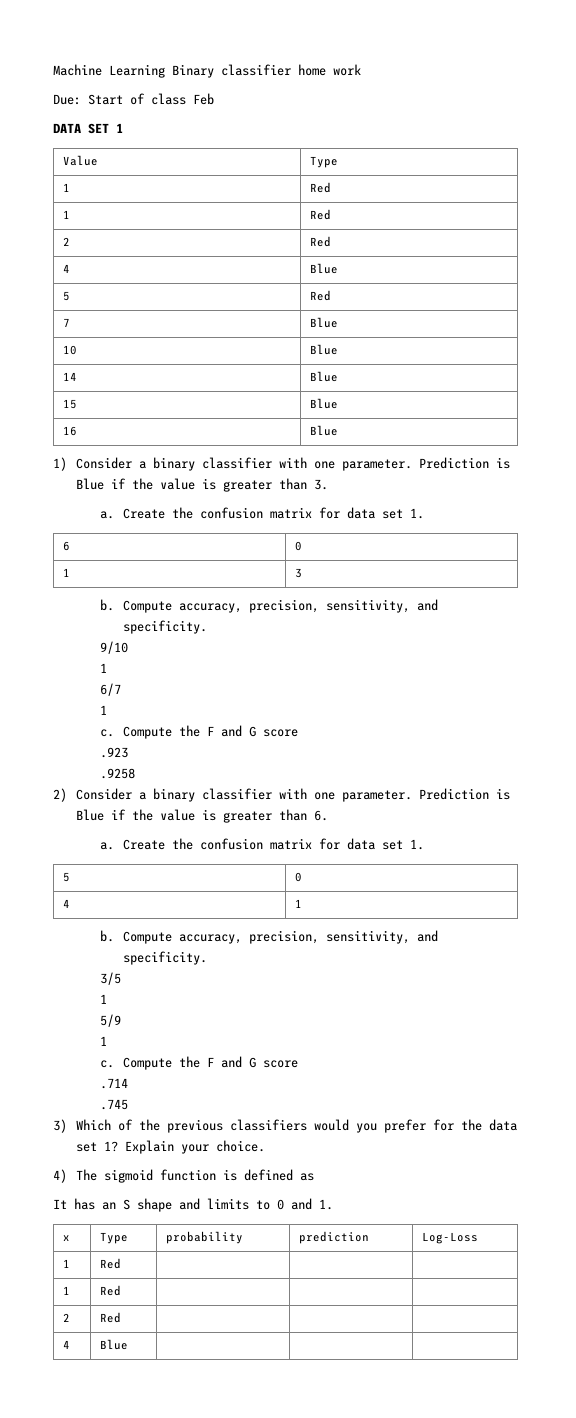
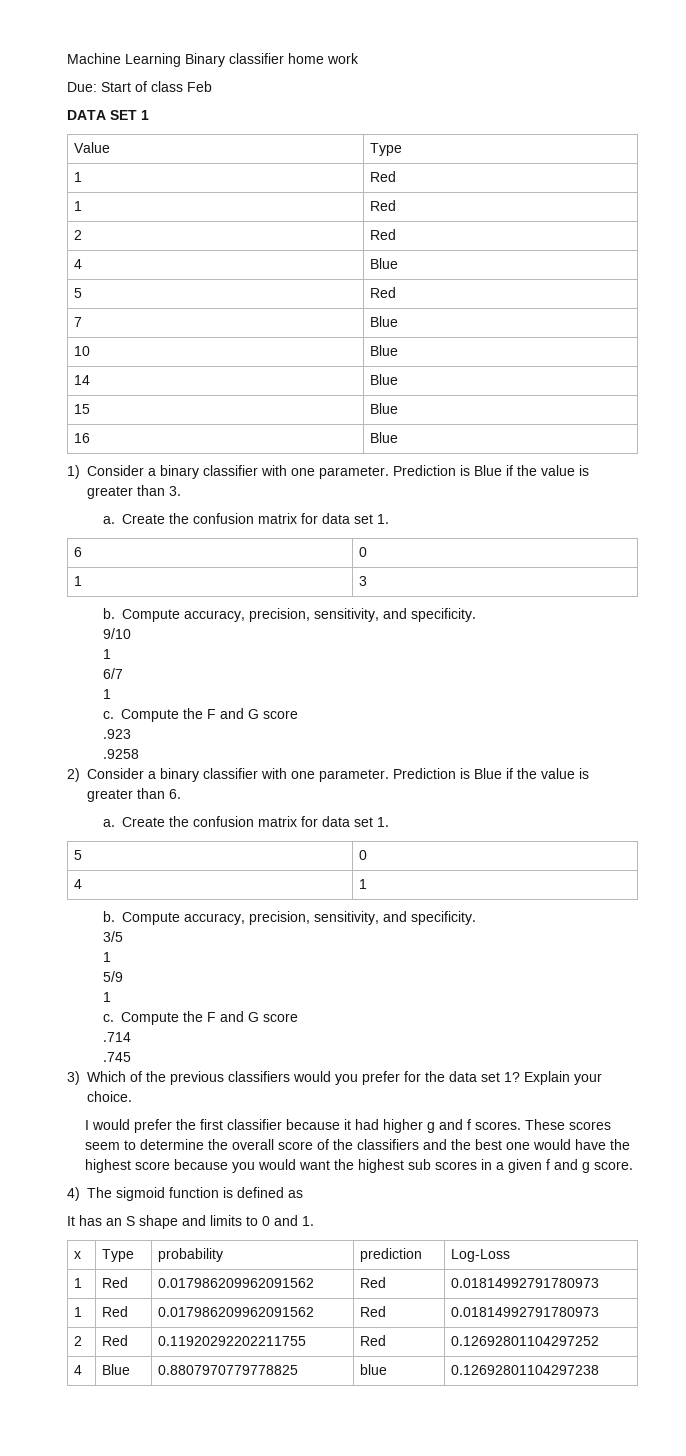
+ I would prefer the first classifier because it had higher g and f scores. These scores seem to determine the overall score of the classifiers and the best one would have the highest score because you would want the highest sub scores in a given f and g score.
  x | Type | probability | prediction | Log-Loss
- 1 | Red | | |
- 1 | Red | | |
+ 1 | Red | 0.017986209962091562 | Red | 0.01814992791780973
+ 1 | Red | 0.017986209962091562 | Red | 0.01814992791780973
- 2 | Red | | |
+ 2 | Red | 0.11920292202211755 | Red | 0.12692801104297252
- 4 | Blue | | |
+ 4 | Blue | 0.8807970779778825 | blue | 0.12692801104297238

